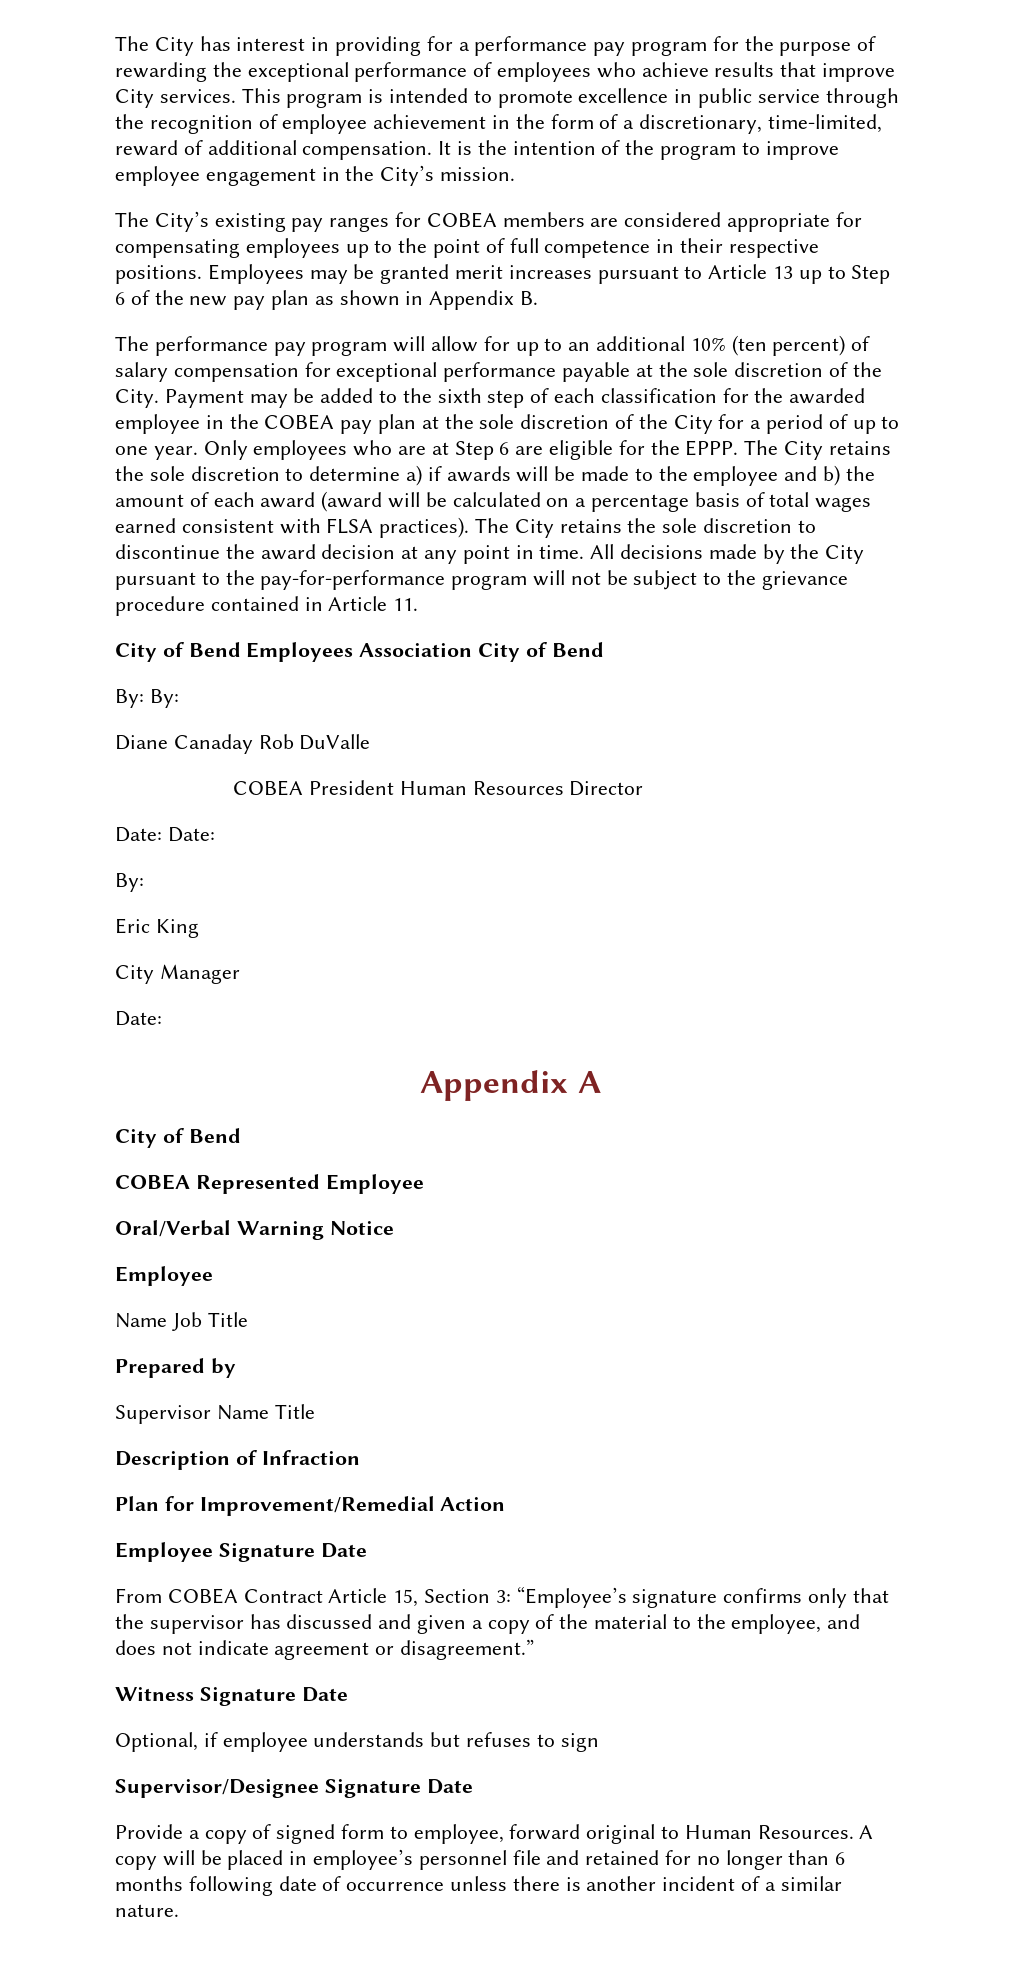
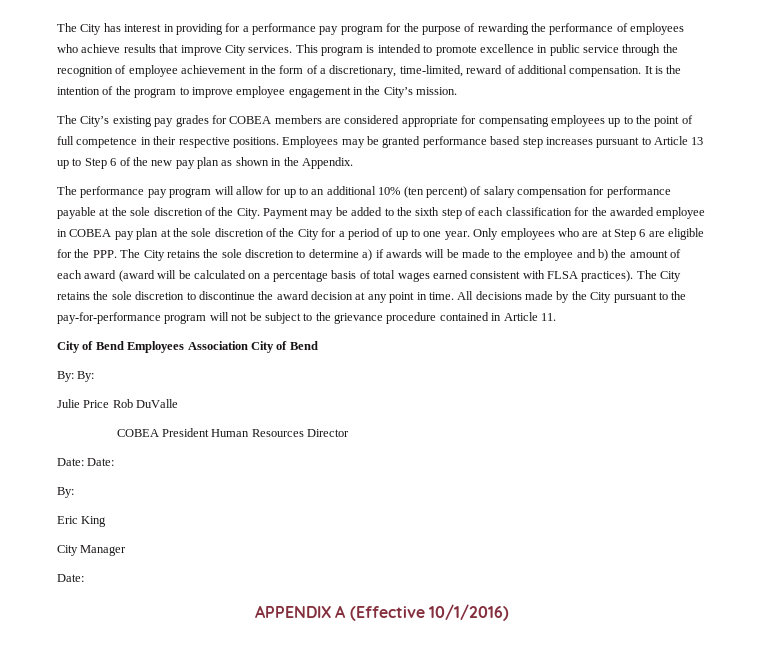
- The City has interest in providing for a performance pay program for the purpose of rewarding the exceptional performance of employees who achieve results that improve City services.
+ The City has interest in providing for a performance pay program for the purpose of rewarding the performance of employees who achieve results that improve City services.
- The City’s existing pay ranges for COBEA members are considered appropriate for compensating employees up to the point of full competence in their respective positions.
+ The City’s existing pay grades for COBEA members are considered appropriate for compensating employees up to the point of full competence in their respective positions.
- Employees may be granted merit increases pursuant to Article 13 up to Step 6 of the new pay plan as shown in Appendix B.
+ Employees may be granted performance based step increases pursuant to Article 13 up to Step 6 of the new pay plan as shown in the Appendix.
- The performance pay program will allow for up to an additional 10% (ten percent) of salary compensation for exceptional performance payable at the sole discretion of the City.
+ The performance pay program will allow for up to an additional 10% (ten percent) of salary compensation for performance payable at the sole discretion of the City.
- Payment may be added to the sixth step of each classification for the awarded employee in the COBEA pay plan at the sole discretion of the City for a period of up to one year.
+ Payment may be added to the sixth step of each classification for the awarded employee in COBEA pay plan at the sole discretion of the City for a period of up to one year.
- Only employees who are at Step 6 are eligible for the EPPP. The City retains the sole discretion to determine a) if awards will be made to the employee and b) the amount of each award (award will be calculated on a percentage basis of total wages earned consistent with FLSA practices).
+ Only employees who are at Step 6 are eligible for the PPP. The City retains the sole discretion to determine a) if awards will be made to the employee and b) the amount of each award (award will be calculated on a percentage basis of total wages earned consistent with FLSA practices).
- Diane Canaday Rob DuValle
+ Julie Price Rob DuValle
- Appendix A
- City of Bend
- COBEA Represented Employee
- Oral/Verbal Warning Notice
- Employee
- Name Job Title
- Prepared by
- Supervisor Name Title
- Description of Infraction
- Plan for Improvement/Remedial Action
- Employee Signature Date
- From COBEA Contract Article 15, Section 3: “Employee’s signature confirms only that the supervisor has discussed and given a copy of the material to the employee, and does not indicate agreement or disagreement.”
- Witness Signature Date
- Optional, if employee understands but refuses to sign
- Supervisor/Designee Signature Date
- Provide a copy of signed form to employee, forward original to Human Resources. A copy will be placed in employee’s personnel file and retained for no longer than 6 months following date of occurrence unless there is another incident of a similar nature.
+ APPENDIX A (Effective 10/1/2016)

